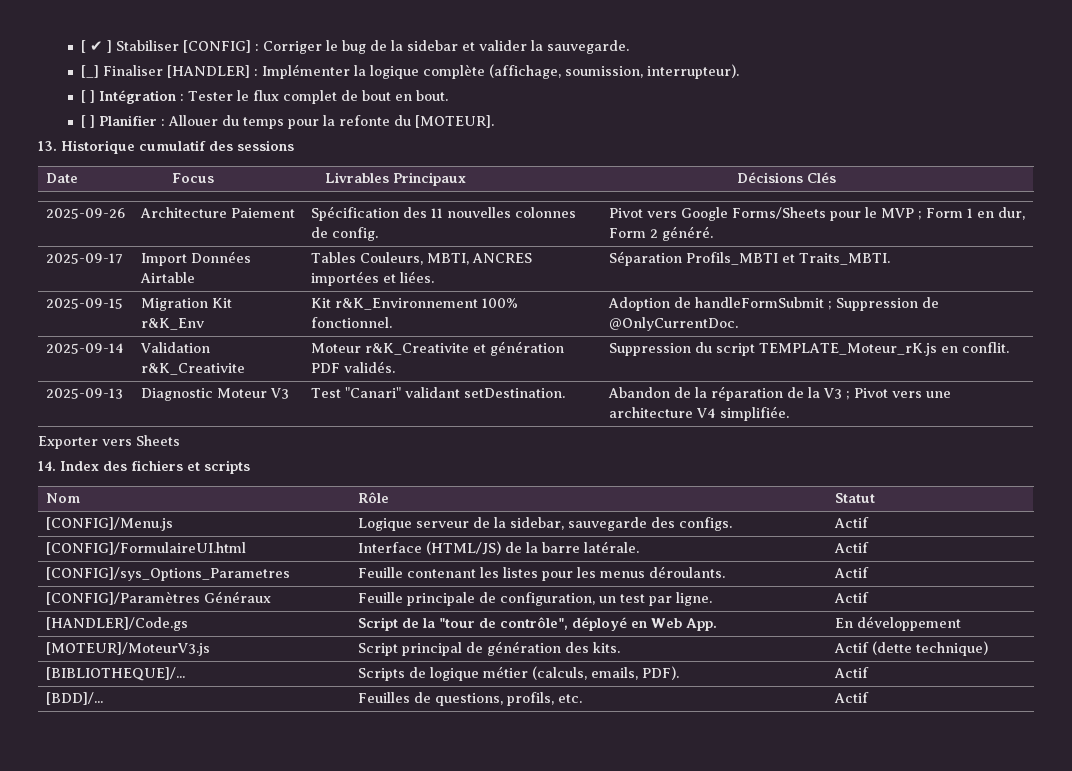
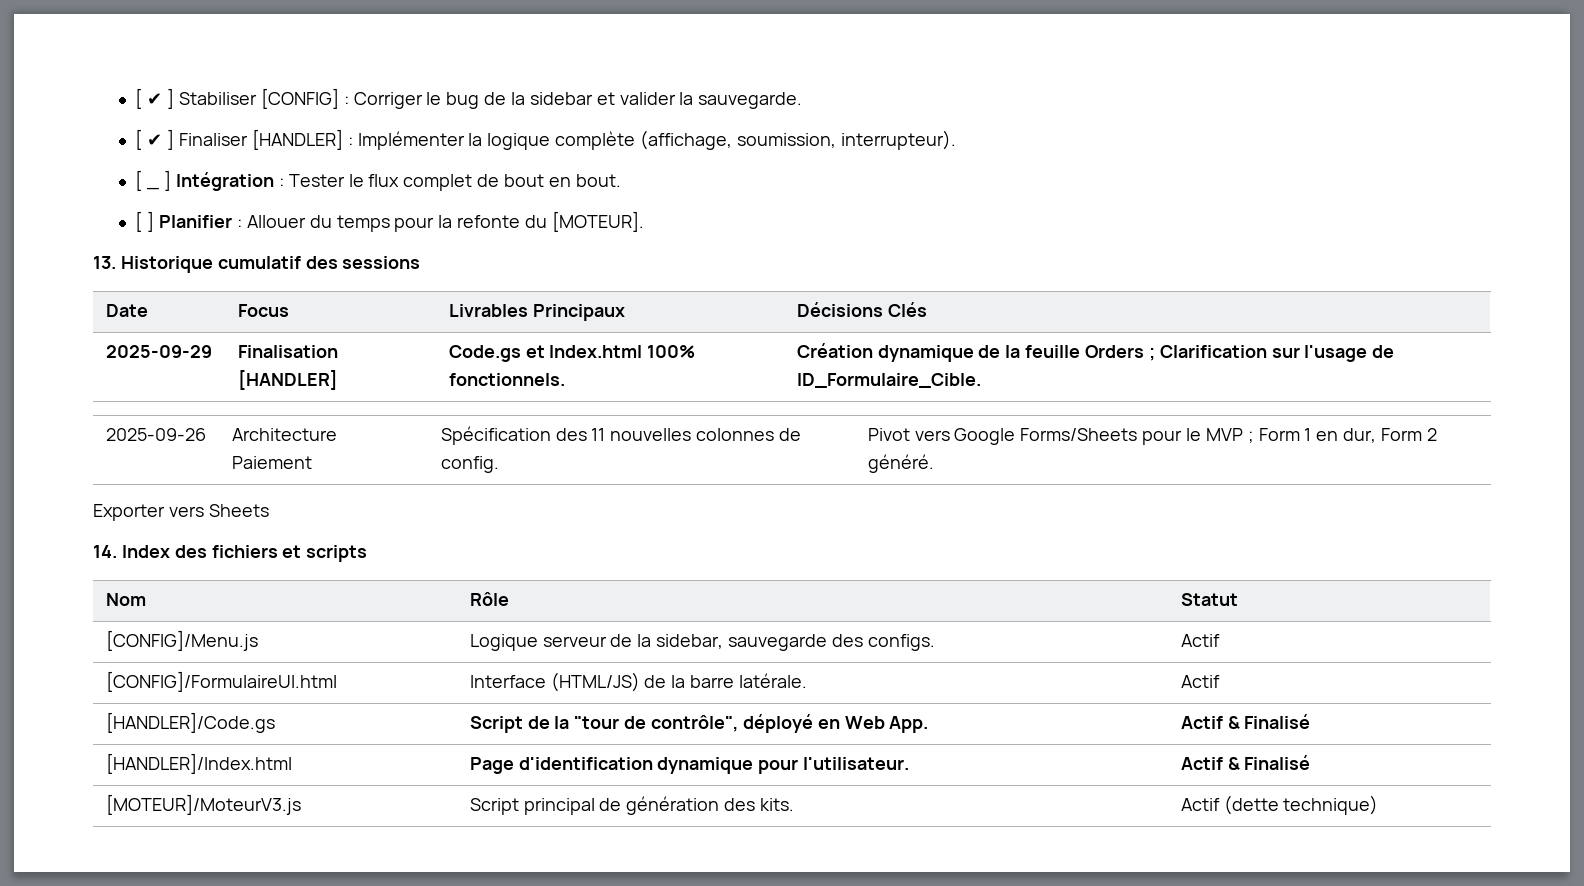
- [_] Finaliser [HANDLER] : Implémenter la logique complète (affichage, soumission, interrupteur).
+ [ ✔ ] Finaliser [HANDLER] : Implémenter la logique complète (affichage, soumission, interrupteur).
- [ ] Intégration : Tester le flux complet de bout en bout.
+ [ _ ] Intégration : Tester le flux complet de bout en bout.
+ 2025-09-29 | Finalisation [HANDLER] | Code.gs et Index.html 100% fonctionnels. | Création dynamique de la feuille Orders ; Clarification sur l'usage de ID_Formulaire_Cible.
- 2025-09-17 | Import Données Airtable | Tables Couleurs, MBTI, ANCRES importées et liées. | Séparation Profils_MBTI et Traits_MBTI.
- 2025-09-15 | Migration Kit r&K_Env | Kit r&K_Environnement 100% fonctionnel. | Adoption de handleFormSubmit ; Suppression de @OnlyCurrentDoc.
- 2025-09-14 | Validation r&K_Creativite | Moteur r&K_Creativite et génération PDF validés. | Suppression du script TEMPLATE_Moteur_rK.js en conflit.
- 2025-09-13 | Diagnostic Moteur V3 | Test "Canari" validant setDestination. | Abandon de la réparation de la V3 ; Pivot vers une architecture V4 simplifiée.
- [CONFIG]/sys_Options_Parametres | Feuille contenant les listes pour les menus déroulants. | Actif
- [CONFIG]/Paramètres Généraux | Feuille principale de configuration, un test par ligne. | Actif
- [HANDLER]/Code.gs | Script de la "tour de contrôle", déployé en Web App. | En développement
+ [HANDLER]/Code.gs | Script de la "tour de contrôle", déployé en Web App. | Actif & Finalisé
+ [HANDLER]/Index.html | Page d'identification dynamique pour l'utilisateur. | Actif & Finalisé
- [BIBLIOTHEQUE]/... | Scripts de logique métier (calculs, emails, PDF). | Actif
- [BDD]/... | Feuilles de questions, profils, etc. | Actif

